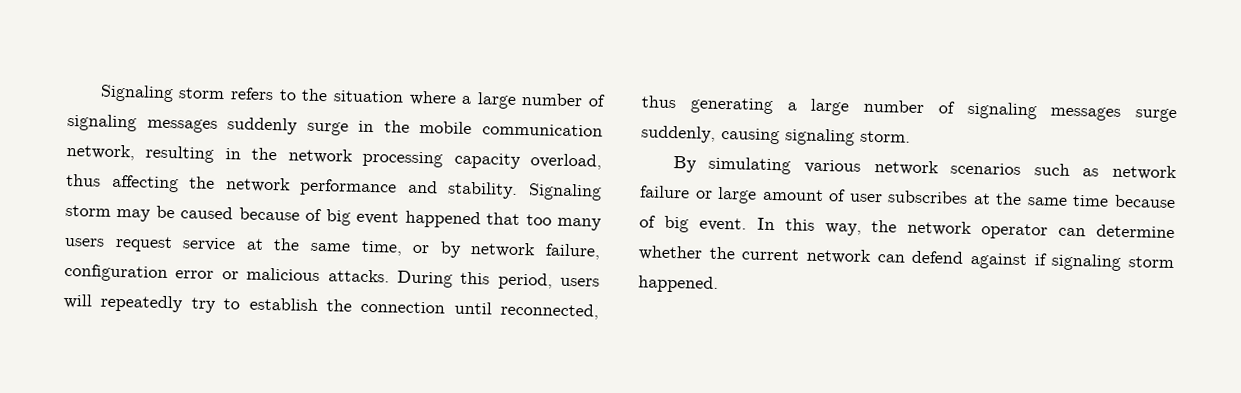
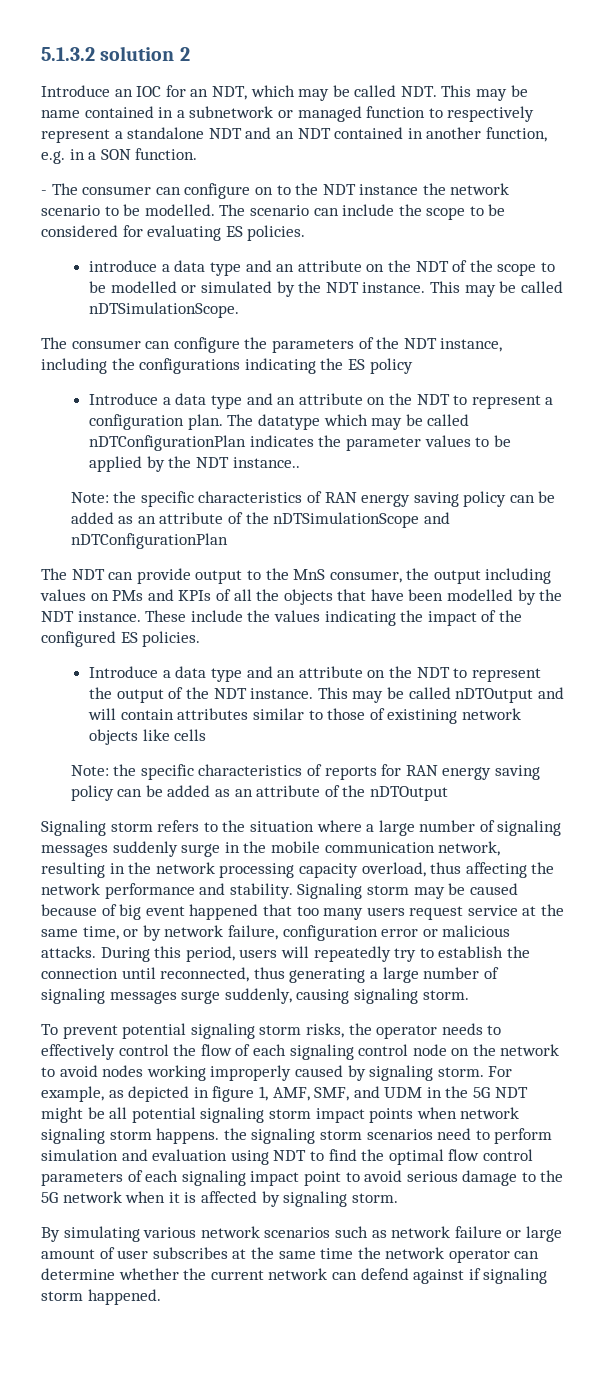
+ 5.1.3.2 solution 2
+ Introduce an IOC for an NDT, which may be called NDT. This may be name contained in a subnetwork or managed function to respectively represent a standalone NDT and an NDT contained in another function, e.g. in a SON function.
+ - The consumer can configure on to the NDT instance the network scenario to be modelled. The scenario can include the scope to be considered for evaluating ES policies.
+ introduce a data type and an attribute on the NDT of the scope to be modelled or simulated by the NDT instance. This may be called nDTSimulationScope.
+ The consumer can configure the parameters of the NDT instance, including the configurations indicating the ES policy
+ Introduce a data type and an attribute on the NDT to represent a configuration plan. The datatype which may be called nDTConfigurationPlan indicates the parameter values to be applied by the NDT instance..
+ Note: the specific characteristics of RAN energy saving policy can be added as an attribute of the nDTSimulationScope and nDTConfigurationPlan
+ The NDT can provide output to the MnS consumer, the output including values on PMs and KPIs of all the objects that have been modelled by the NDT instance. These include the values indicating the impact of the configured ES policies.
+ Introduce a data type and an attribute on the NDT to represent the output of the NDT instance. This may be called nDTOutput and will contain attributes similar to those of existining network objects like cells
+ Note: the specific characteristics of reports for RAN energy saving policy can be added as an attribute of the nDTOutput
+ To prevent potential signaling storm risks, the operator needs to effectively control the flow of each signaling control node on the network to avoid nodes working improperly caused by signaling storm. For example, as depicted in figure 1, AMF, SMF, and UDM in the 5G NDT might be all potential signaling storm impact points when network signaling storm happens. the signaling storm scenarios need to perform simulation and evaluation using NDT to find the optimal flow control parameters of each signaling impact point to avoid serious damage to the 5G network when it is affected by signaling storm.
- By simulating various network scenarios such as network failure or large amount of user subscribes at the same time because of big event. In this way, the network operator can determine whether the current network can defend against if signaling storm happened.
+ By simulating various network scenarios such as network failure or large amount of user subscribes at the same time the network operator can determine whether the current network can defend against if signaling storm happened.

